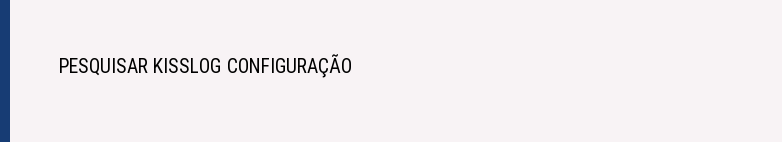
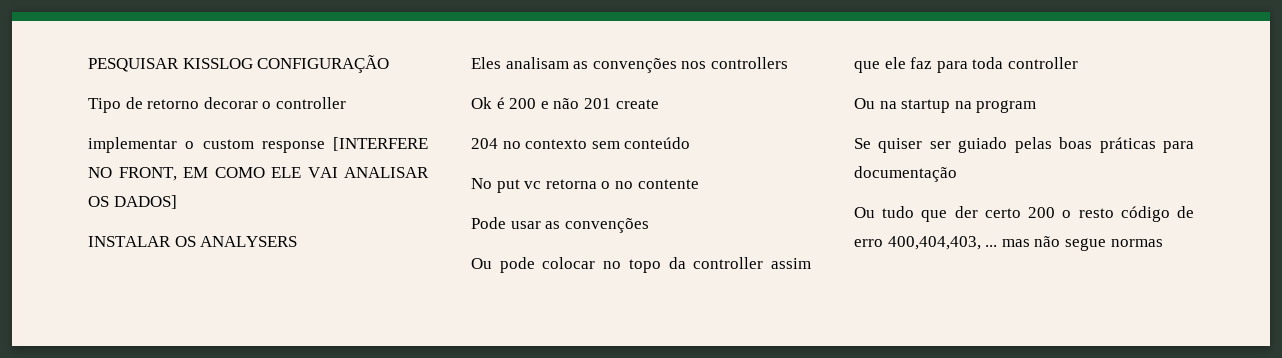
+ Tipo de retorno decorar o controller
+ implementar o custom response [INTERFERE NO FRONT, EM COMO ELE VAI ANALISAR OS DADOS]
+ INSTALAR OS ANALYSERS
+ Eles analisam as convenções nos controllers
+ Ok é 200 e não 201 create
+ 204 no contexto sem conteúdo
+ No put vc retorna o no contente
+ Pode usar as convenções
+ Ou pode colocar no topo da controller assim que ele faz para toda controller
+ Ou na startup na program
+ Se quiser ser guiado pelas boas práticas para documentação
+ Ou tudo que der certo 200 o resto código de erro 400,404,403, ... mas não segue normas

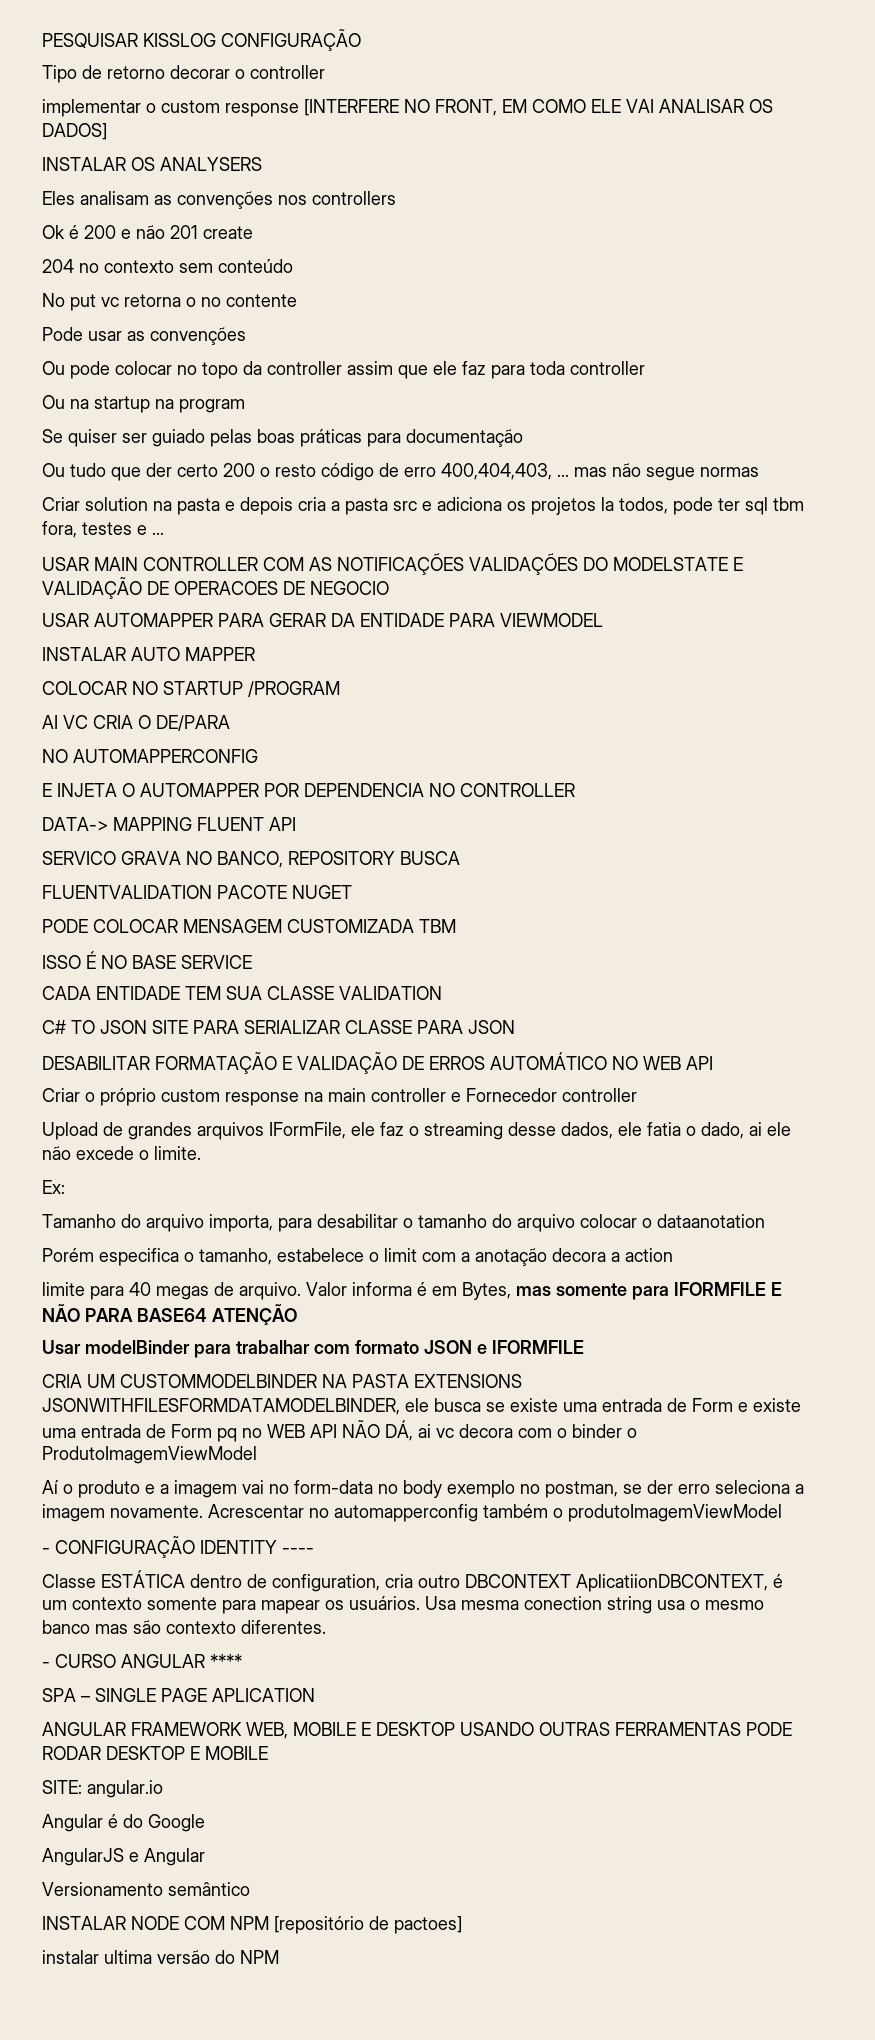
+ Criar solution na pasta e depois cria a pasta src e adiciona os projetos la todos, pode ter sql tbm fora, testes e ...
+ USAR MAIN CONTROLLER COM AS NOTIFICAÇÕES VALIDAÇÕES DO MODELSTATE E VALIDAÇÃO DE OPERACOES DE NEGOCIO
+ USAR AUTOMAPPER PARA GERAR DA ENTIDADE PARA VIEWMODEL
+ INSTALAR AUTO MAPPER
+ COLOCAR NO STARTUP /PROGRAM
+ AI VC CRIA O DE/PARA
+ NO AUTOMAPPERCONFIG
+ E INJETA O AUTOMAPPER POR DEPENDENCIA NO CONTROLLER
+ DATA-> MAPPING FLUENT API
+ SERVICO GRAVA NO BANCO, REPOSITORY BUSCA
+ FLUENTVALIDATION PACOTE NUGET
+ PODE COLOCAR MENSAGEM CUSTOMIZADA TBM
+ ISSO É NO BASE SERVICE
+ CADA ENTIDADE TEM SUA CLASSE VALIDATION
+ C# TO JSON SITE PARA SERIALIZAR CLASSE PARA JSON
+ DESABILITAR FORMATAÇÃO E VALIDAÇÃO DE ERROS AUTOMÁTICO NO WEB API
+ Criar o próprio custom response na main controller e Fornecedor controller
+ Upload de grandes arquivos IFormFile, ele faz o streaming desse dados, ele fatia o dado, ai ele não excede o limite.
+ Ex:
+ Tamanho do arquivo importa, para desabilitar o tamanho do arquivo colocar o dataanotation
+ Porém especifica o tamanho, estabelece o limit com a anotação decora a action
+ limite para 40 megas de arquivo. Valor informa é em Bytes, mas somente para IFORMFILE E NÃO PARA BASE64 ATENÇÃO
+ Usar modelBinder para trabalhar com formato JSON e IFORMFILE
+ CRIA UM CUSTOMMODELBINDER NA PASTA EXTENSIONS JSONWITHFILESFORMDATAMODELBINDER, ele busca se existe uma entrada de Form e existe uma entrada de Form pq no WEB API NÃO DÁ, ai vc decora com o binder o ProdutoImagemViewModel
+ Aí o produto e a imagem vai no form-data no body exemplo no postman, se der erro seleciona a imagem novamente. Acrescentar no automapperconfig também o produtoImagemViewModel
+ - CONFIGURAÇÃO IDENTITY ----
+ Classe ESTÁTICA dentro de configuration, cria outro DBCONTEXT AplicatiionDBCONTEXT, é um contexto somente para mapear os usuários. Usa mesma conection string usa o mesmo banco mas são contexto diferentes.
+ - CURSO ANGULAR ****
+ SPA – SINGLE PAGE APLICATION
+ ANGULAR FRAMEWORK WEB, MOBILE E DESKTOP USANDO OUTRAS FERRAMENTAS PODE RODAR DESKTOP E MOBILE
+ SITE: angular.io
+ Angular é do Google
+ AngularJS e Angular
+ Versionamento semântico
+ INSTALAR NODE COM NPM [repositório de pactoes]
+ instalar ultima versão do NPM

